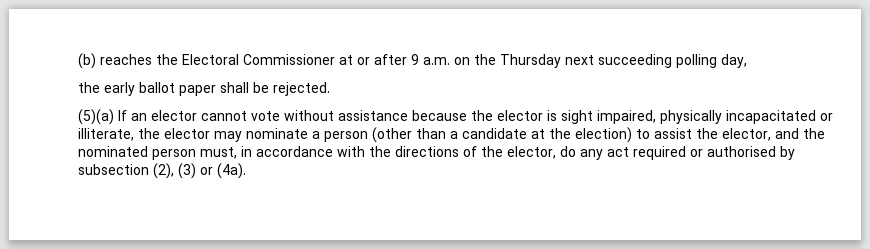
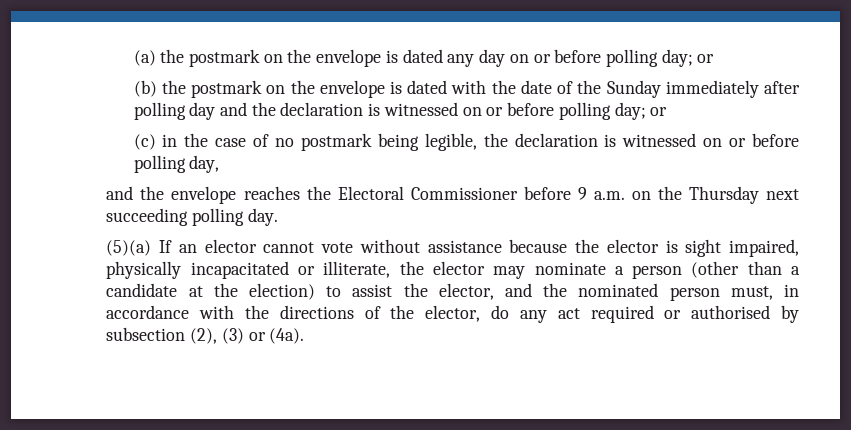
- (b) reaches the Electoral Commissioner at or after 9 a.m. on the Thursday next succeeding polling day,
- the early ballot paper shall be rejected.
+ (a) the postmark on the envelope is dated any day on or before polling day; or
+ (b) the postmark on the envelope is dated with the date of the Sunday immediately after polling day and the declaration is witnessed on or before polling day; or
+ (c) in the case of no postmark being legible, the declaration is witnessed on or before polling day,
+ and the envelope reaches the Electoral Commissioner before 9 a.m. on the Thursday next succeeding polling day.

